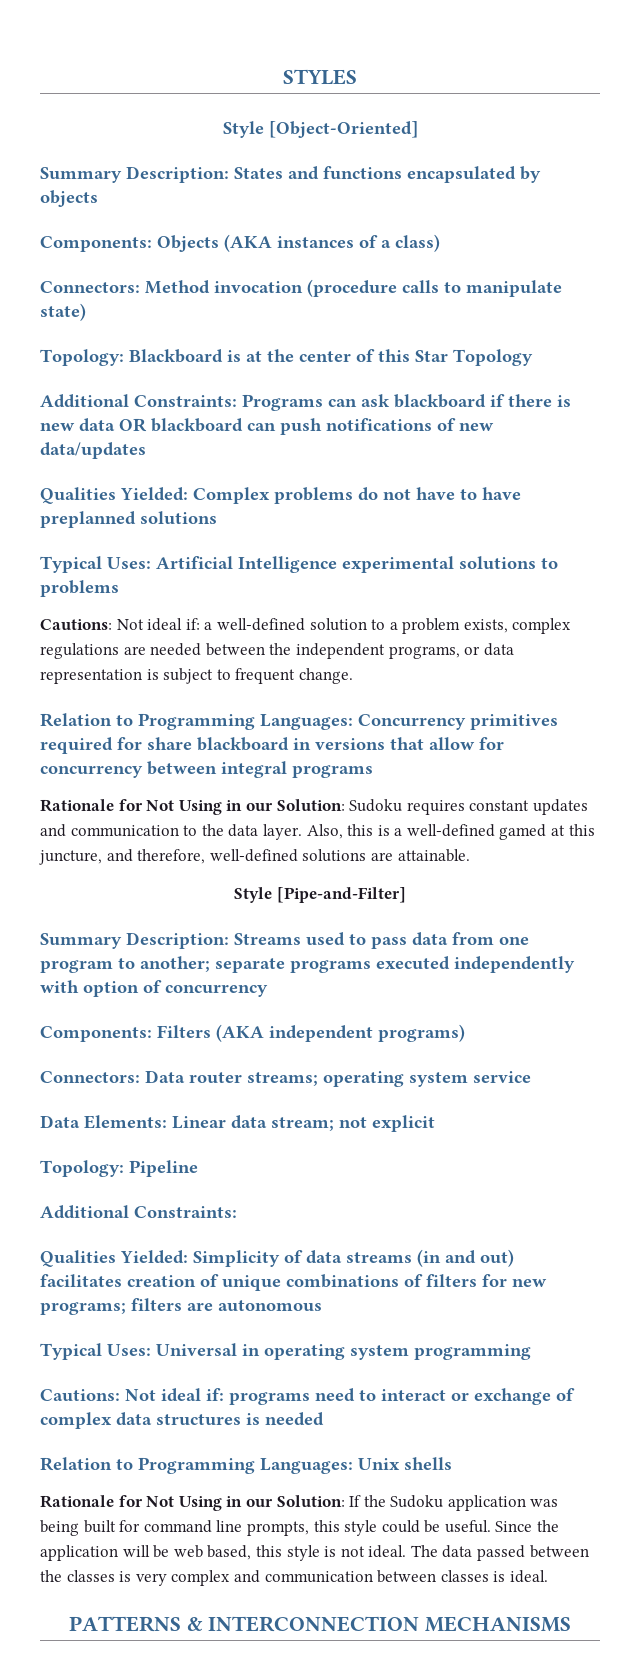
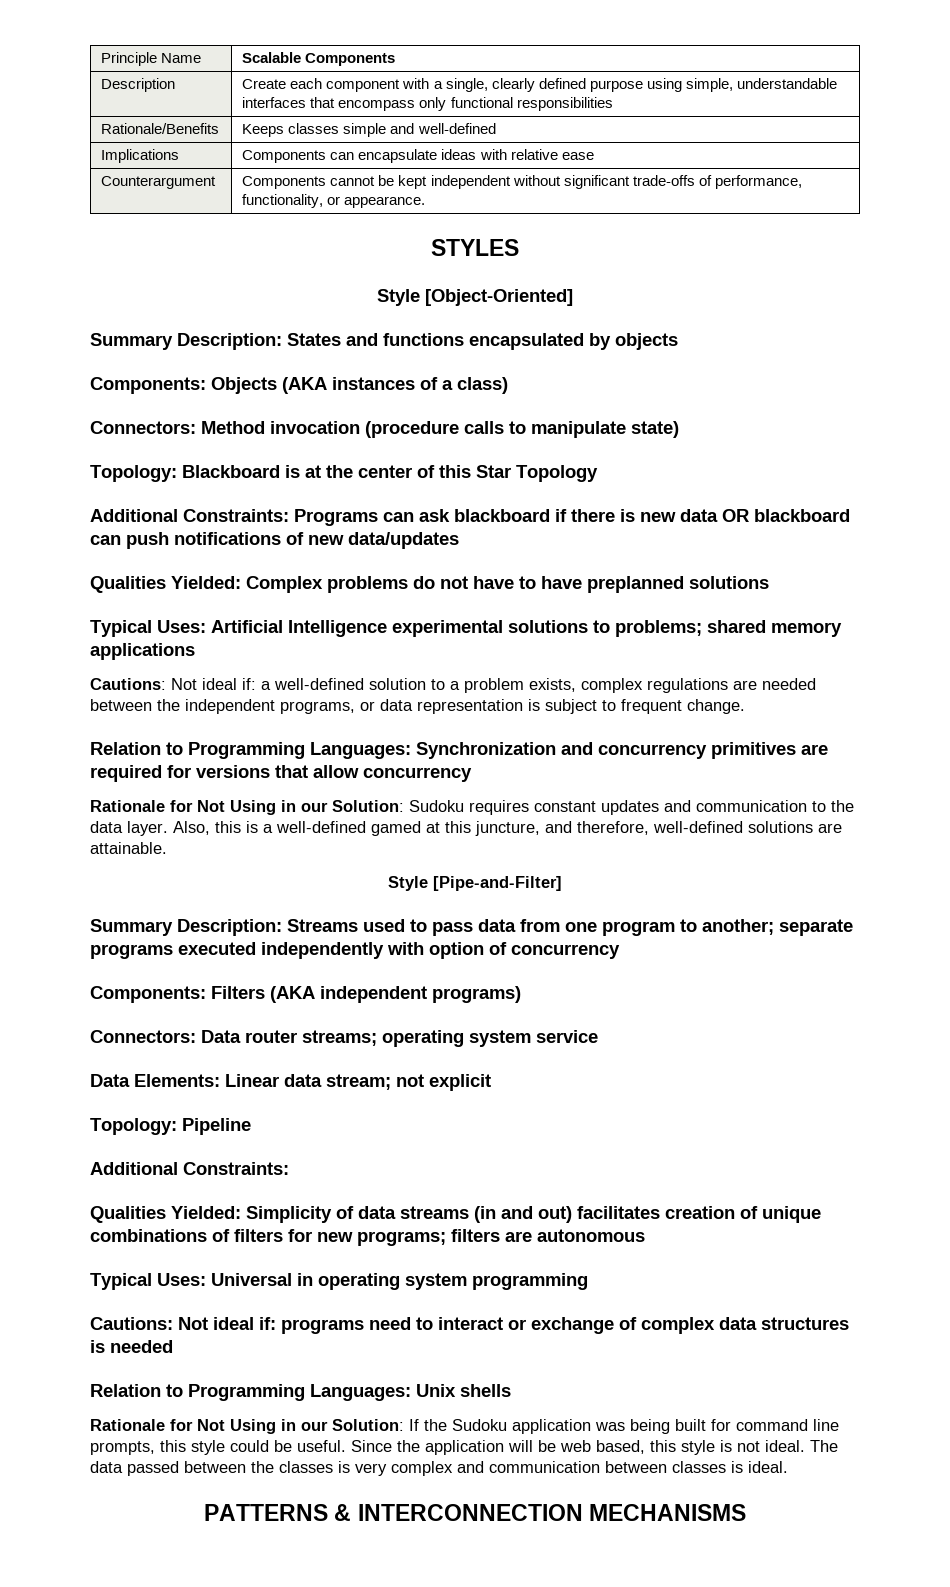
+ Principle Name | Scalable Components
+ Description | Create each component with a single, clearly defined purpose using simple, understandable interfaces that encompass only functional responsibilities
+ Rationale/Benefits | Keeps classes simple and well-defined
+ Implications | Components can encapsulate ideas with relative ease
+ Counterargument | Components cannot be kept independent without significant trade-offs of performance, functionality, or appearance.
- Typical Uses: Artificial Intelligence experimental solutions to problems
+ Typical Uses: Artificial Intelligence experimental solutions to problems; shared memory applications
- Relation to Programming Languages: Concurrency primitives required for share blackboard in versions that allow for concurrency between integral programs
+ Relation to Programming Languages: Synchronization and concurrency primitives are required for versions that allow concurrency

